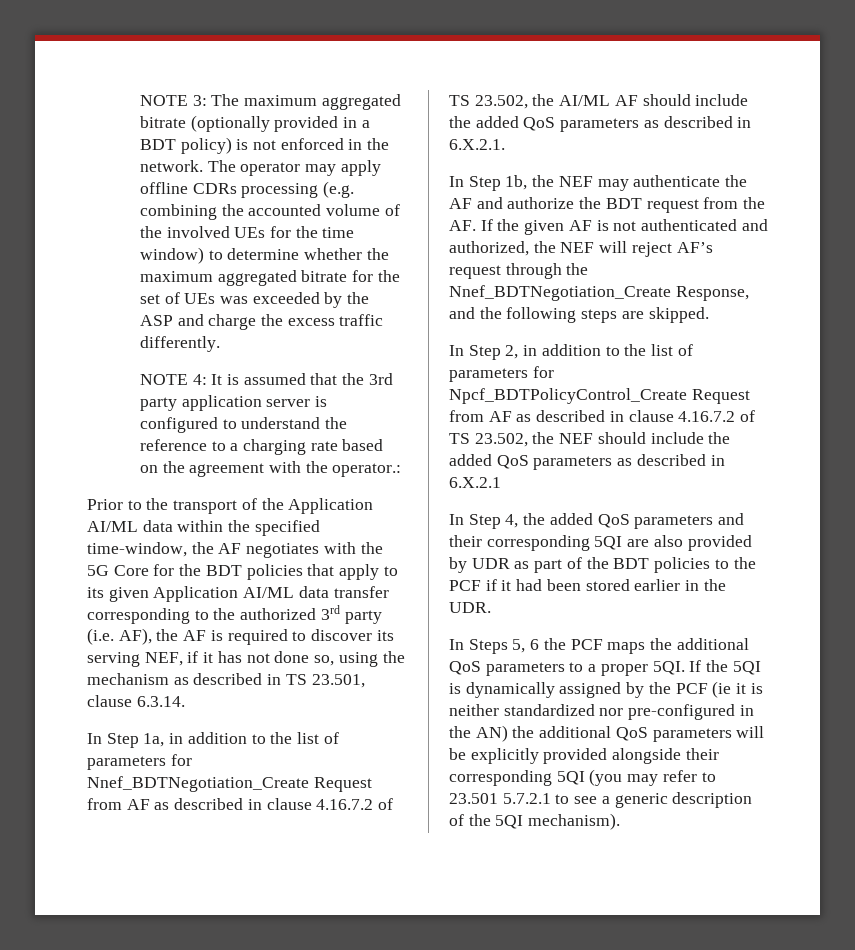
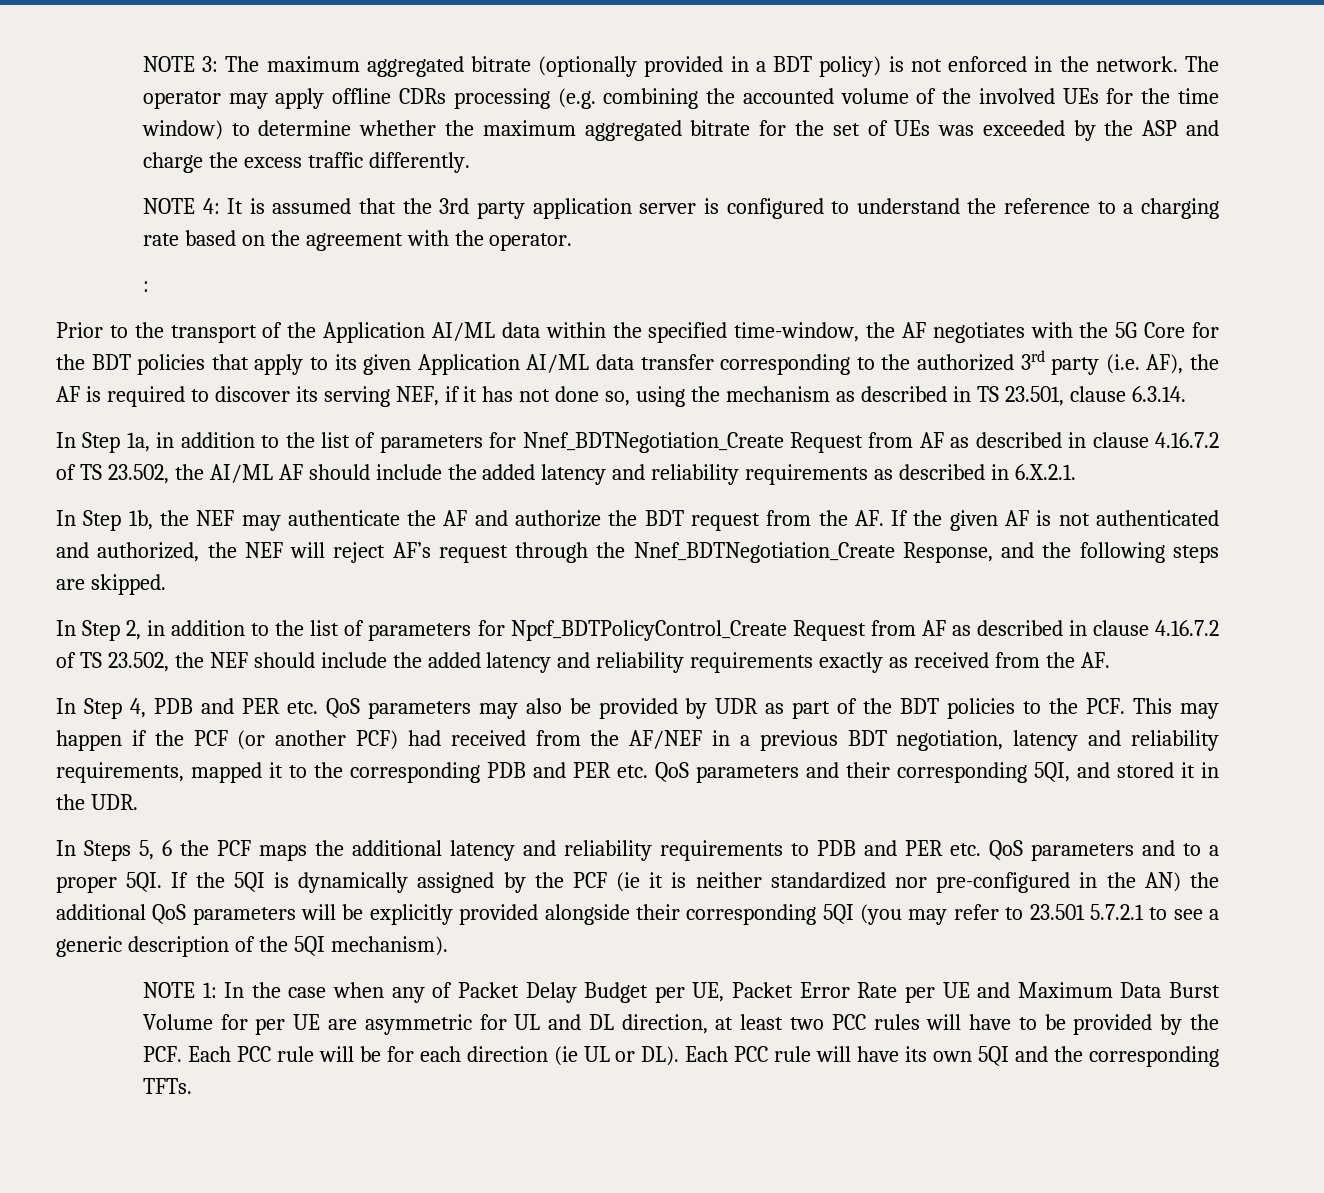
- NOTE 4: It is assumed that the 3rd party application server is configured to understand the reference to a charging rate based on the agreement with the operator.:
+ NOTE 4: It is assumed that the 3rd party application server is configured to understand the reference to a charging rate based on the agreement with the operator.
+ :
- In Step 1a, in addition to the list of parameters for Nnef_BDTNegotiation_Create Request from AF as described in clause 4.16.7.2 of TS 23.502, the AI/ML AF should include the added QoS parameters as described in 6.X.2.1.
+ In Step 1a, in addition to the list of parameters for Nnef_BDTNegotiation_Create Request from AF as described in clause 4.16.7.2 of TS 23.502, the AI/ML AF should include the added latency and reliability requirements as described in 6.X.2.1.
- In Step 2, in addition to the list of parameters for Npcf_BDTPolicyControl_Create Request from AF as described in clause 4.16.7.2 of TS 23.502, the NEF should include the added QoS parameters as described in 6.X.2.1
- In Step 4, the added QoS parameters and their corresponding 5QI are also provided by UDR as part of the BDT policies to the PCF if it had been stored earlier in the UDR.
+ In Step 2, in addition to the list of parameters for Npcf_BDTPolicyControl_Create Request from AF as described in clause 4.16.7.2 of TS 23.502, the NEF should include the added latency and reliability requirements exactly as received from the AF.
+ In Step 4, PDB and PER etc. QoS parameters may also be provided by UDR as part of the BDT policies to the PCF. This may happen if the PCF (or another PCF) had received from the AF/NEF in a previous BDT negotiation, latency and reliability requirements, mapped it to the corresponding PDB and PER etc. QoS parameters and their corresponding 5QI, and stored it in the UDR.
- In Steps 5, 6 the PCF maps the additional QoS parameters to a proper 5QI.
+ In Steps 5, 6 the PCF maps the additional latency and reliability requirements to PDB and PER etc. QoS parameters and to a proper 5QI.
+ NOTE 1: In the case when any of Packet Delay Budget per UE, Packet Error Rate per UE and Maximum Data Burst Volume for per UE are asymmetric for UL and DL direction, at least two PCC rules will have to be provided by the PCF. Each PCC rule will be for each direction (ie UL or DL). Each PCC rule will have its own 5QI and the corresponding TFTs.

